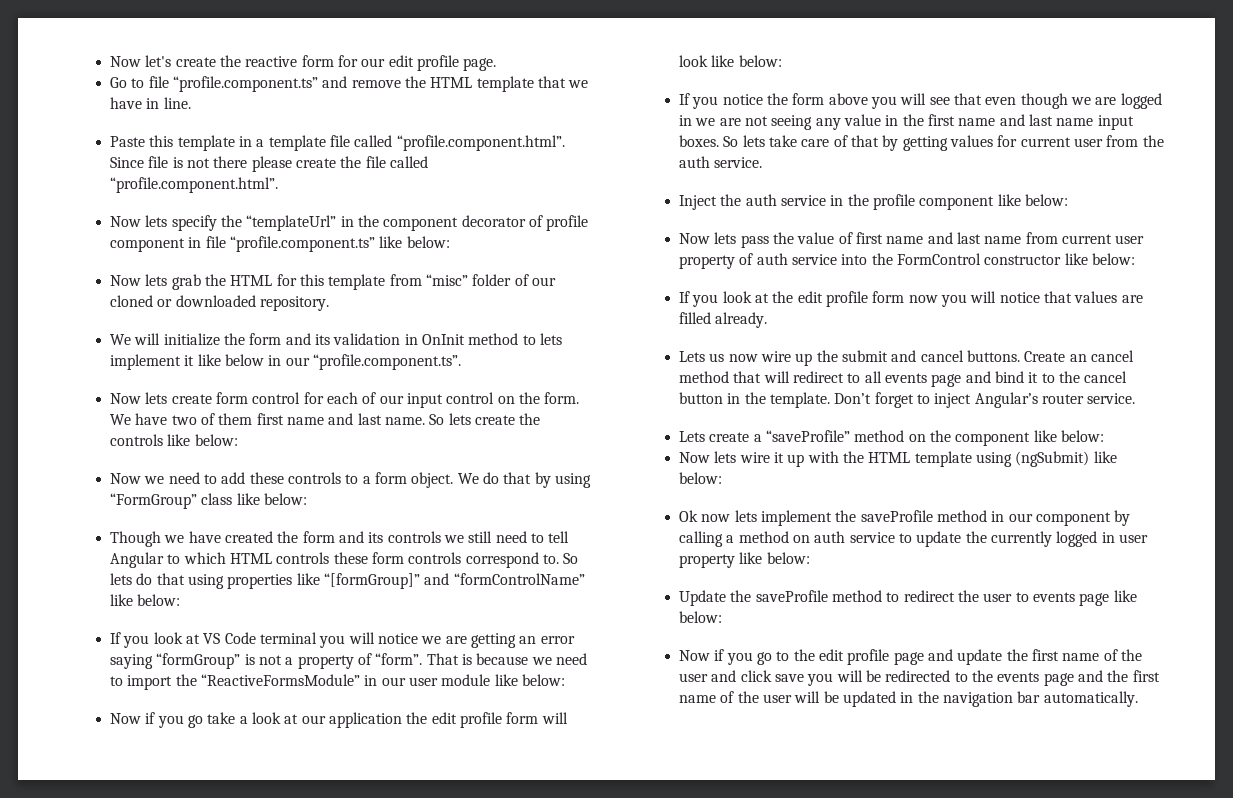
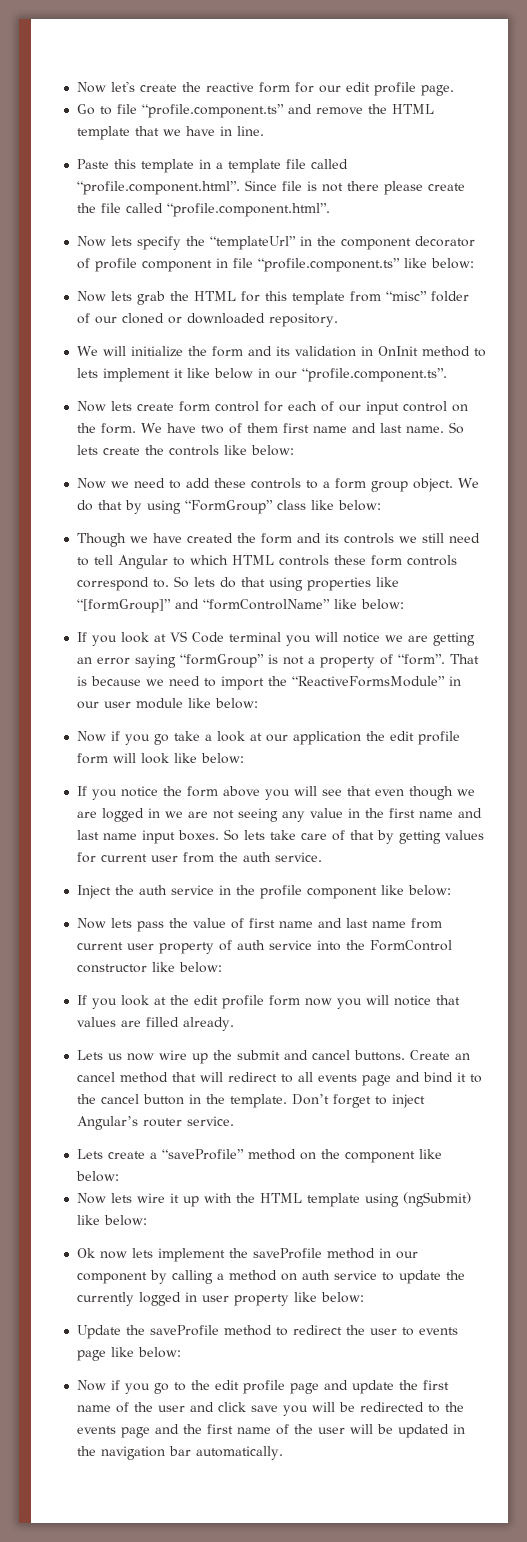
- Now we need to add these controls to a form object.
+ Now we need to add these controls to a form group object.

